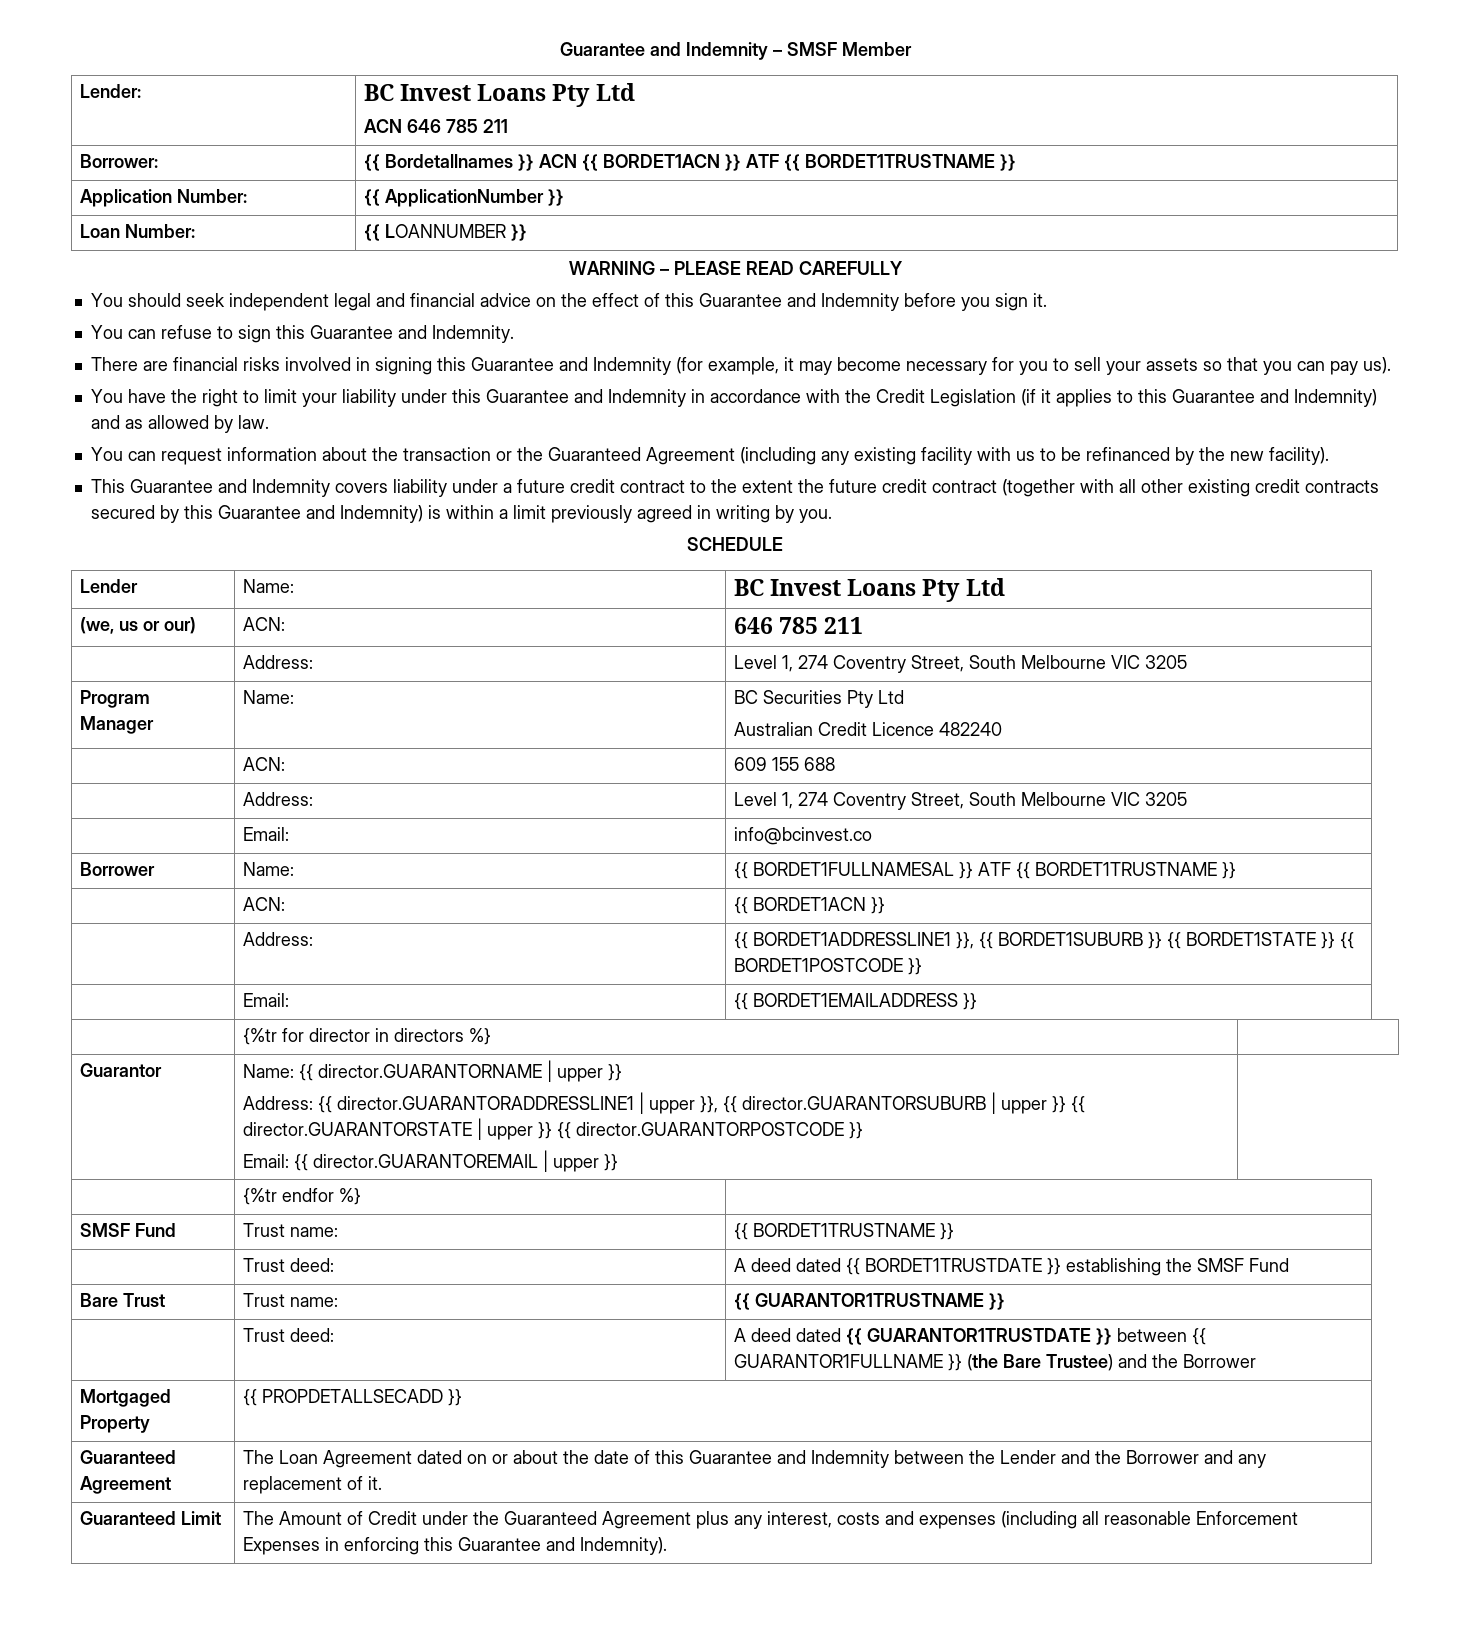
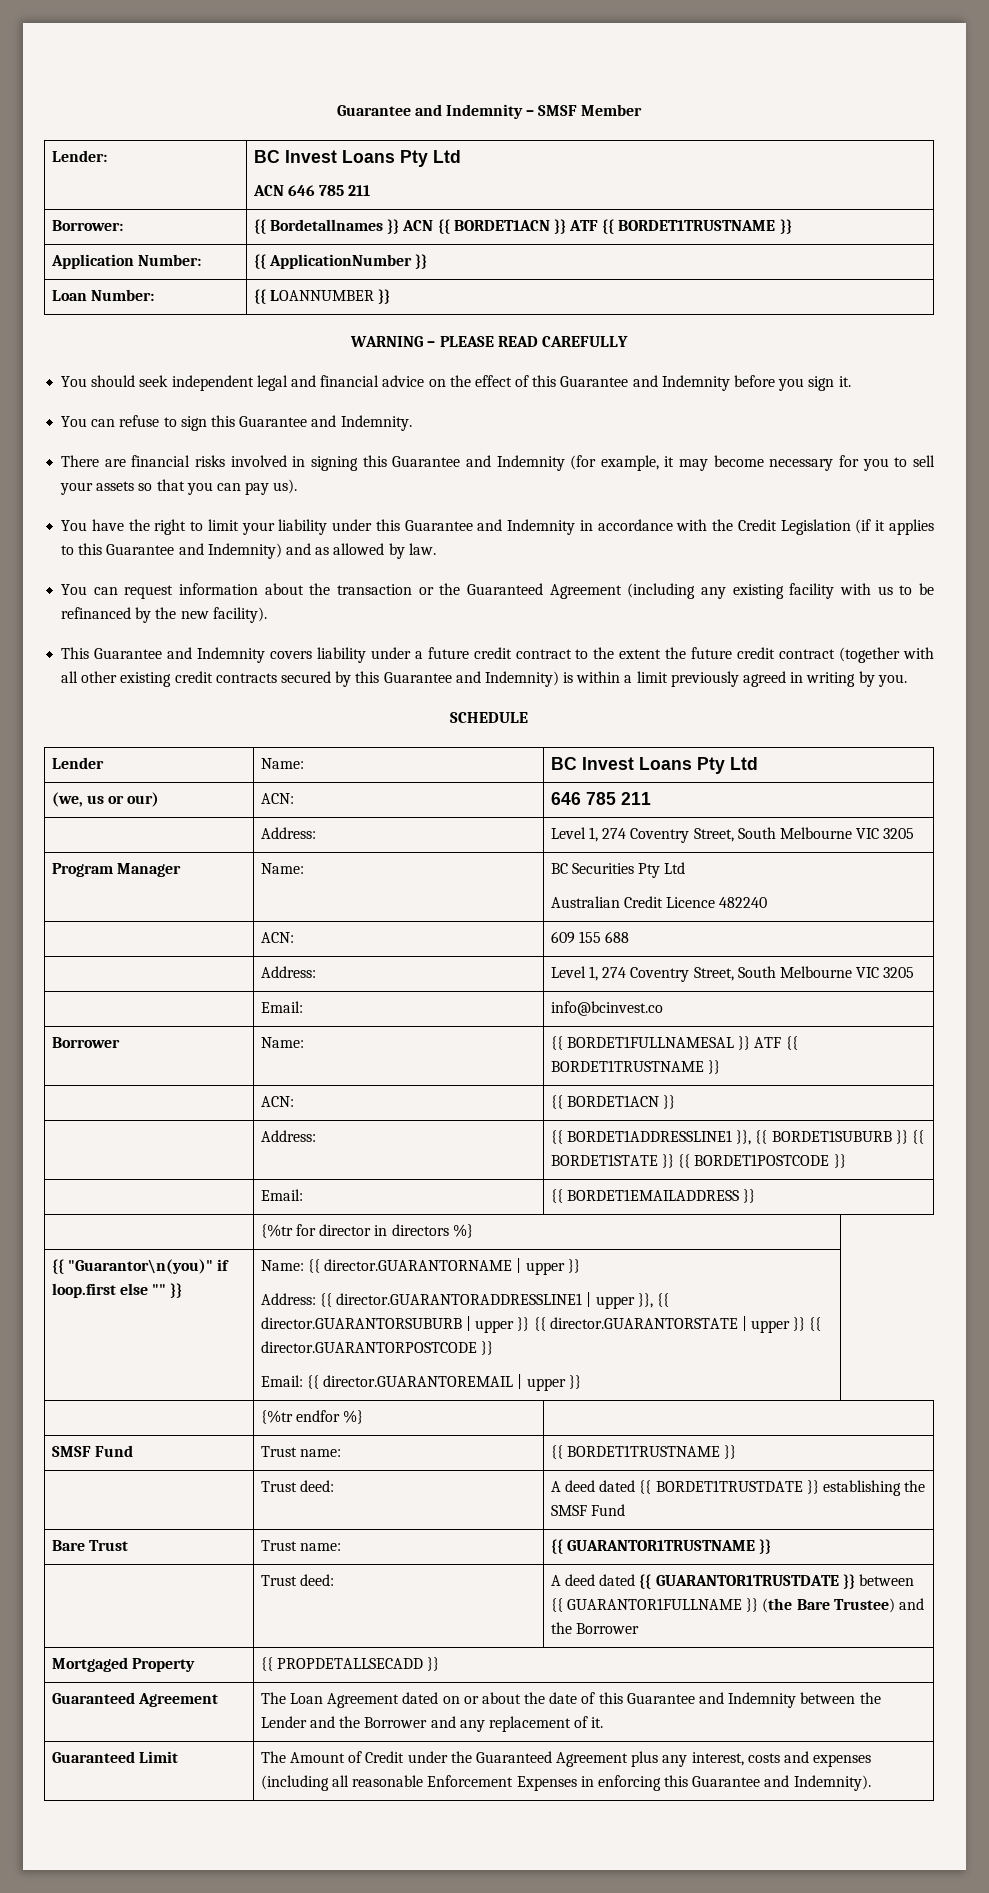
- | {%tr for director in directors %} |
- Guarantor | Name: {{ director.GUARANTORNAME | upper }}
+ | {%tr for director in directors %}
+ {{ "Guarantor\n(you)" if loop.first else "" }} | Name: {{ director.GUARANTORNAME | upper }}

